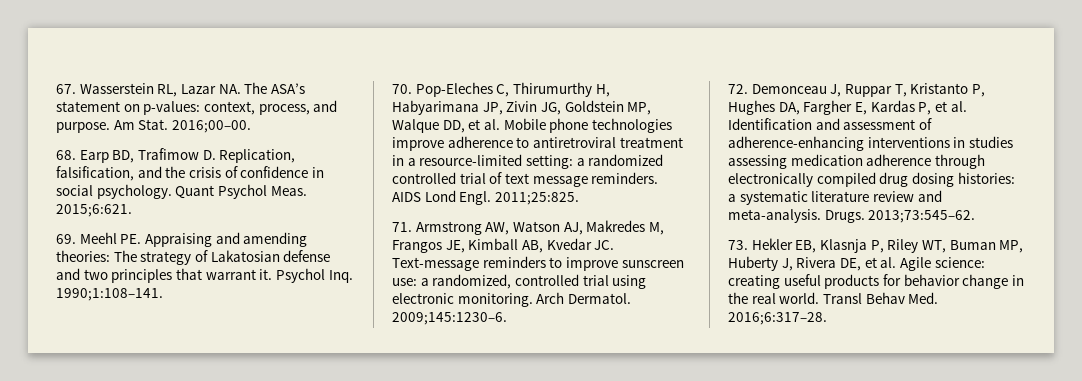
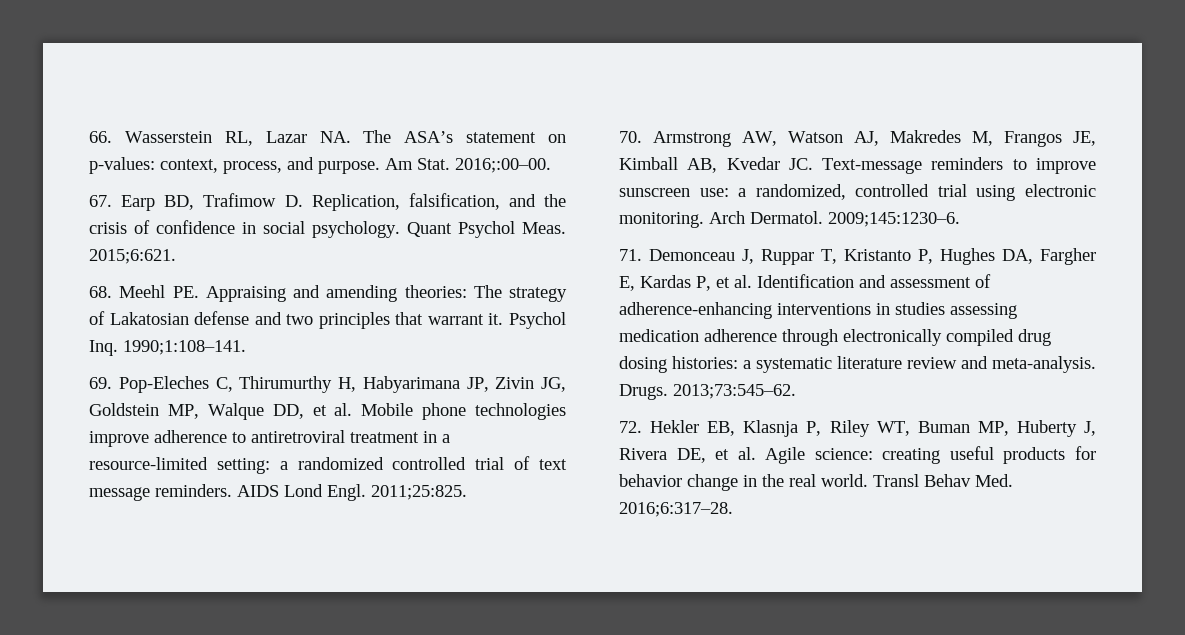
- 67. Wasserstein RL, Lazar NA. The ASA’s statement on p-values: context, process, and purpose.
+ 66. Wasserstein RL, Lazar NA. The ASA’s statement on p-values: context, process, and purpose.
- 2016;00–00.
- 68. Earp BD, Trafimow D. Replication, falsification, and the crisis of confidence in social psychology.
+ 2016;:00–00.
+ 67. Earp BD, Trafimow D. Replication, falsification, and the crisis of confidence in social psychology.
- 69. Meehl PE. Appraising and amending theories: The strategy of Lakatosian defense and two principles that warrant it.
+ 68. Meehl PE. Appraising and amending theories: The strategy of Lakatosian defense and two principles that warrant it.
- 70. Pop-Eleches C, Thirumurthy H, Habyarimana JP, Zivin JG, Goldstein MP, Walque DD, et al. Mobile phone technologies improve adherence to antiretroviral treatment in a resource-limited setting: a randomized controlled trial of text message reminders.
+ 69. Pop-Eleches C, Thirumurthy H, Habyarimana JP, Zivin JG, Goldstein MP, Walque DD, et al. Mobile phone technologies improve adherence to antiretroviral treatment in a resource-limited setting: a randomized controlled trial of text message reminders.
- 71. Armstrong AW, Watson AJ, Makredes M, Frangos JE, Kimball AB, Kvedar JC. Text-message reminders to improve sunscreen use: a randomized, controlled trial using electronic monitoring.
+ 70. Armstrong AW, Watson AJ, Makredes M, Frangos JE, Kimball AB, Kvedar JC. Text-message reminders to improve sunscreen use: a randomized, controlled trial using electronic monitoring.
- 72. Demonceau J, Ruppar T, Kristanto P, Hughes DA, Fargher E, Kardas P, et al. Identification and assessment of adherence-enhancing interventions in studies assessing medication adherence through electronically compiled drug dosing histories: a systematic literature review and meta-analysis.
+ 71. Demonceau J, Ruppar T, Kristanto P, Hughes DA, Fargher E, Kardas P, et al. Identification and assessment of adherence-enhancing interventions in studies assessing medication adherence through electronically compiled drug dosing histories: a systematic literature review and meta-analysis.
- 73. Hekler EB, Klasnja P, Riley WT, Buman MP, Huberty J, Rivera DE, et al. Agile science: creating useful products for behavior change in the real world.
+ 72. Hekler EB, Klasnja P, Riley WT, Buman MP, Huberty J, Rivera DE, et al. Agile science: creating useful products for behavior change in the real world.

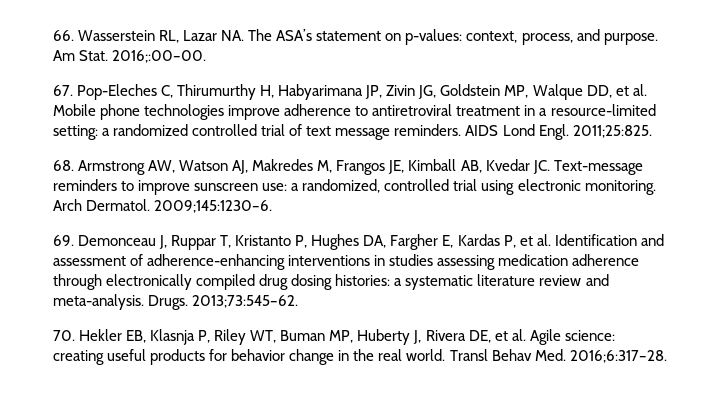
- 67. Earp BD, Trafimow D. Replication, falsification, and the crisis of confidence in social psychology. Quant Psychol Meas. 2015;6:621.
- 68. Meehl PE. Appraising and amending theories: The strategy of Lakatosian defense and two principles that warrant it. Psychol Inq. 1990;1:108–141.
- 69. Pop-Eleches C, Thirumurthy H, Habyarimana JP, Zivin JG, Goldstein MP, Walque DD, et al. Mobile phone technologies improve adherence to antiretroviral treatment in a resource-limited setting: a randomized controlled trial of text message reminders.
+ 67. Pop-Eleches C, Thirumurthy H, Habyarimana JP, Zivin JG, Goldstein MP, Walque DD, et al. Mobile phone technologies improve adherence to antiretroviral treatment in a resource-limited setting: a randomized controlled trial of text message reminders.
- 70. Armstrong AW, Watson AJ, Makredes M, Frangos JE, Kimball AB, Kvedar JC. Text-message reminders to improve sunscreen use: a randomized, controlled trial using electronic monitoring.
+ 68. Armstrong AW, Watson AJ, Makredes M, Frangos JE, Kimball AB, Kvedar JC. Text-message reminders to improve sunscreen use: a randomized, controlled trial using electronic monitoring.
- 71. Demonceau J, Ruppar T, Kristanto P, Hughes DA, Fargher E, Kardas P, et al. Identification and assessment of adherence-enhancing interventions in studies assessing medication adherence through electronically compiled drug dosing histories: a systematic literature review and meta-analysis.
+ 69. Demonceau J, Ruppar T, Kristanto P, Hughes DA, Fargher E, Kardas P, et al. Identification and assessment of adherence-enhancing interventions in studies assessing medication adherence through electronically compiled drug dosing histories: a systematic literature review and meta-analysis.
- 72. Hekler EB, Klasnja P, Riley WT, Buman MP, Huberty J, Rivera DE, et al. Agile science: creating useful products for behavior change in the real world.
+ 70. Hekler EB, Klasnja P, Riley WT, Buman MP, Huberty J, Rivera DE, et al. Agile science: creating useful products for behavior change in the real world.

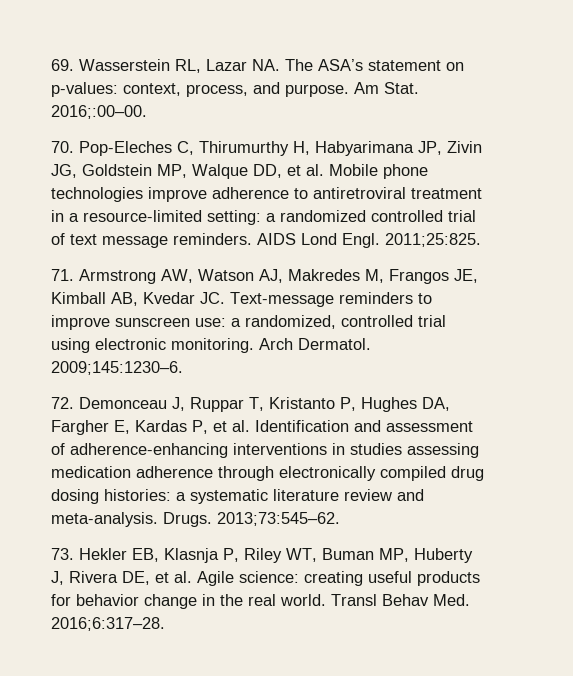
- 66. Wasserstein RL, Lazar NA. The ASA’s statement on p-values: context, process, and purpose.
+ 69. Wasserstein RL, Lazar NA. The ASA’s statement on p-values: context, process, and purpose.
- 67. Pop-Eleches C, Thirumurthy H, Habyarimana JP, Zivin JG, Goldstein MP, Walque DD, et al. Mobile phone technologies improve adherence to antiretroviral treatment in a resource-limited setting: a randomized controlled trial of text message reminders.
+ 70. Pop-Eleches C, Thirumurthy H, Habyarimana JP, Zivin JG, Goldstein MP, Walque DD, et al. Mobile phone technologies improve adherence to antiretroviral treatment in a resource-limited setting: a randomized controlled trial of text message reminders.
- 68. Armstrong AW, Watson AJ, Makredes M, Frangos JE, Kimball AB, Kvedar JC. Text-message reminders to improve sunscreen use: a randomized, controlled trial using electronic monitoring.
+ 71. Armstrong AW, Watson AJ, Makredes M, Frangos JE, Kimball AB, Kvedar JC. Text-message reminders to improve sunscreen use: a randomized, controlled trial using electronic monitoring.
- 69. Demonceau J, Ruppar T, Kristanto P, Hughes DA, Fargher E, Kardas P, et al. Identification and assessment of adherence-enhancing interventions in studies assessing medication adherence through electronically compiled drug dosing histories: a systematic literature review and meta-analysis.
+ 72. Demonceau J, Ruppar T, Kristanto P, Hughes DA, Fargher E, Kardas P, et al. Identification and assessment of adherence-enhancing interventions in studies assessing medication adherence through electronically compiled drug dosing histories: a systematic literature review and meta-analysis.
- 70. Hekler EB, Klasnja P, Riley WT, Buman MP, Huberty J, Rivera DE, et al. Agile science: creating useful products for behavior change in the real world.
+ 73. Hekler EB, Klasnja P, Riley WT, Buman MP, Huberty J, Rivera DE, et al. Agile science: creating useful products for behavior change in the real world.

